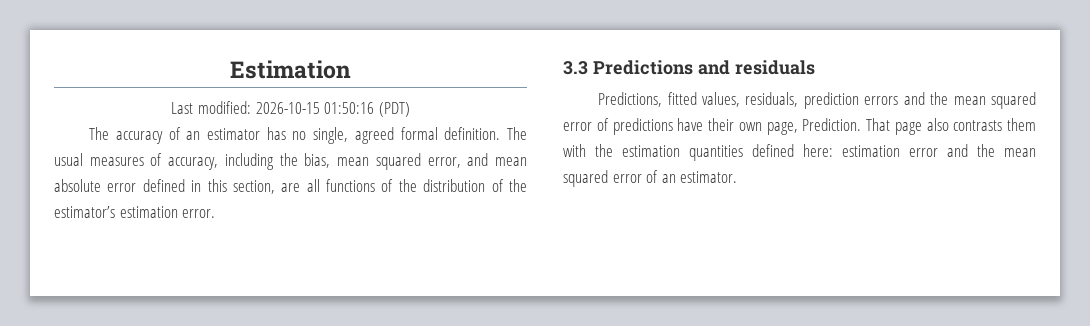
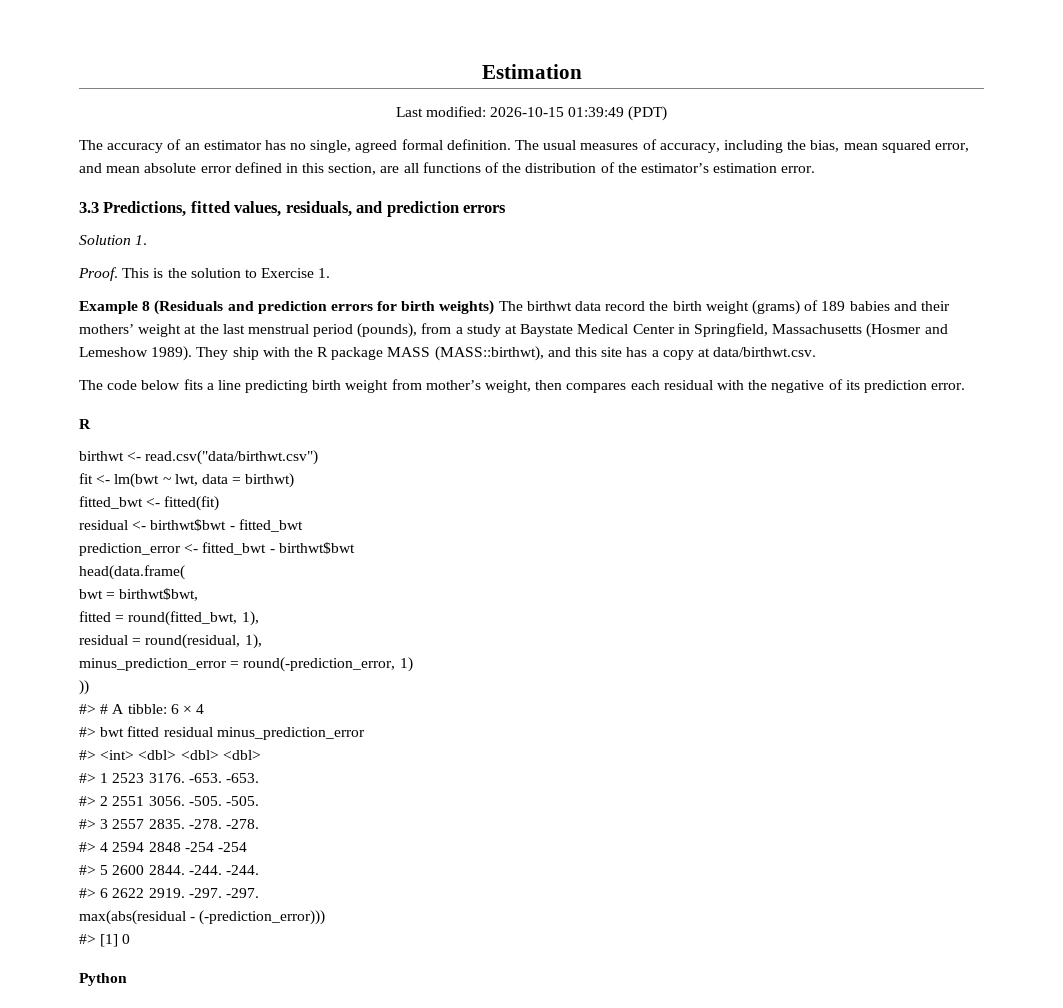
- Last modified: 2026-10-15 01:50:16 (PDT)
+ Last modified: 2026-10-15 01:39:49 (PDT)
- 3.3 Predictions and residuals
- Predictions, fitted values, residuals, prediction errors and the mean squared error of predictions have their own page, Prediction. That page also contrasts them with the estimation quantities defined here: estimation error and the mean squared error of an estimator.
+ 3.3 Predictions, fitted values, residuals, and prediction errors
+ Solution 1.
+ Proof. This is the solution to Exercise 1.
+ Example 8 (Residuals and prediction errors for birth weights) The birthwt data record the birth weight (grams) of 189 babies and their mothers’ weight at the last menstrual period (pounds), from a study at Baystate Medical Center in Springfield, Massachusetts (Hosmer and Lemeshow 1989). They ship with the R package MASS (MASS::birthwt), and this site has a copy at data/birthwt.csv.
+ The code below fits a line predicting birth weight from mother’s weight, then compares each residual with the negative of its prediction error.
+ R
+ birthwt <- read.csv("data/birthwt.csv")
+ fit <- lm(bwt ~ lwt, data = birthwt)
+ fitted_bwt <- fitted(fit)
+ residual <- birthwt$bwt - fitted_bwt
+ prediction_error <- fitted_bwt - birthwt$bwt
+ head(data.frame(
+ bwt = birthwt$bwt,
+ fitted = round(fitted_bwt, 1),
+ residual = round(residual, 1),
+ minus_prediction_error = round(-prediction_error, 1)
+ ))
+ #> # A tibble: 6 × 4
+ #> bwt fitted residual minus_prediction_error
+ #> <int> <dbl> <dbl> <dbl>
+ #> 1 2523 3176. -653. -653.
+ #> 2 2551 3056. -505. -505.
+ #> 3 2557 2835. -278. -278.
+ #> 4 2594 2848 -254 -254
+ #> 5 2600 2844. -244. -244.
+ #> 6 2622 2919. -297. -297.
+ max(abs(residual - (-prediction_error)))
+ #> [1] 0
+ Python

